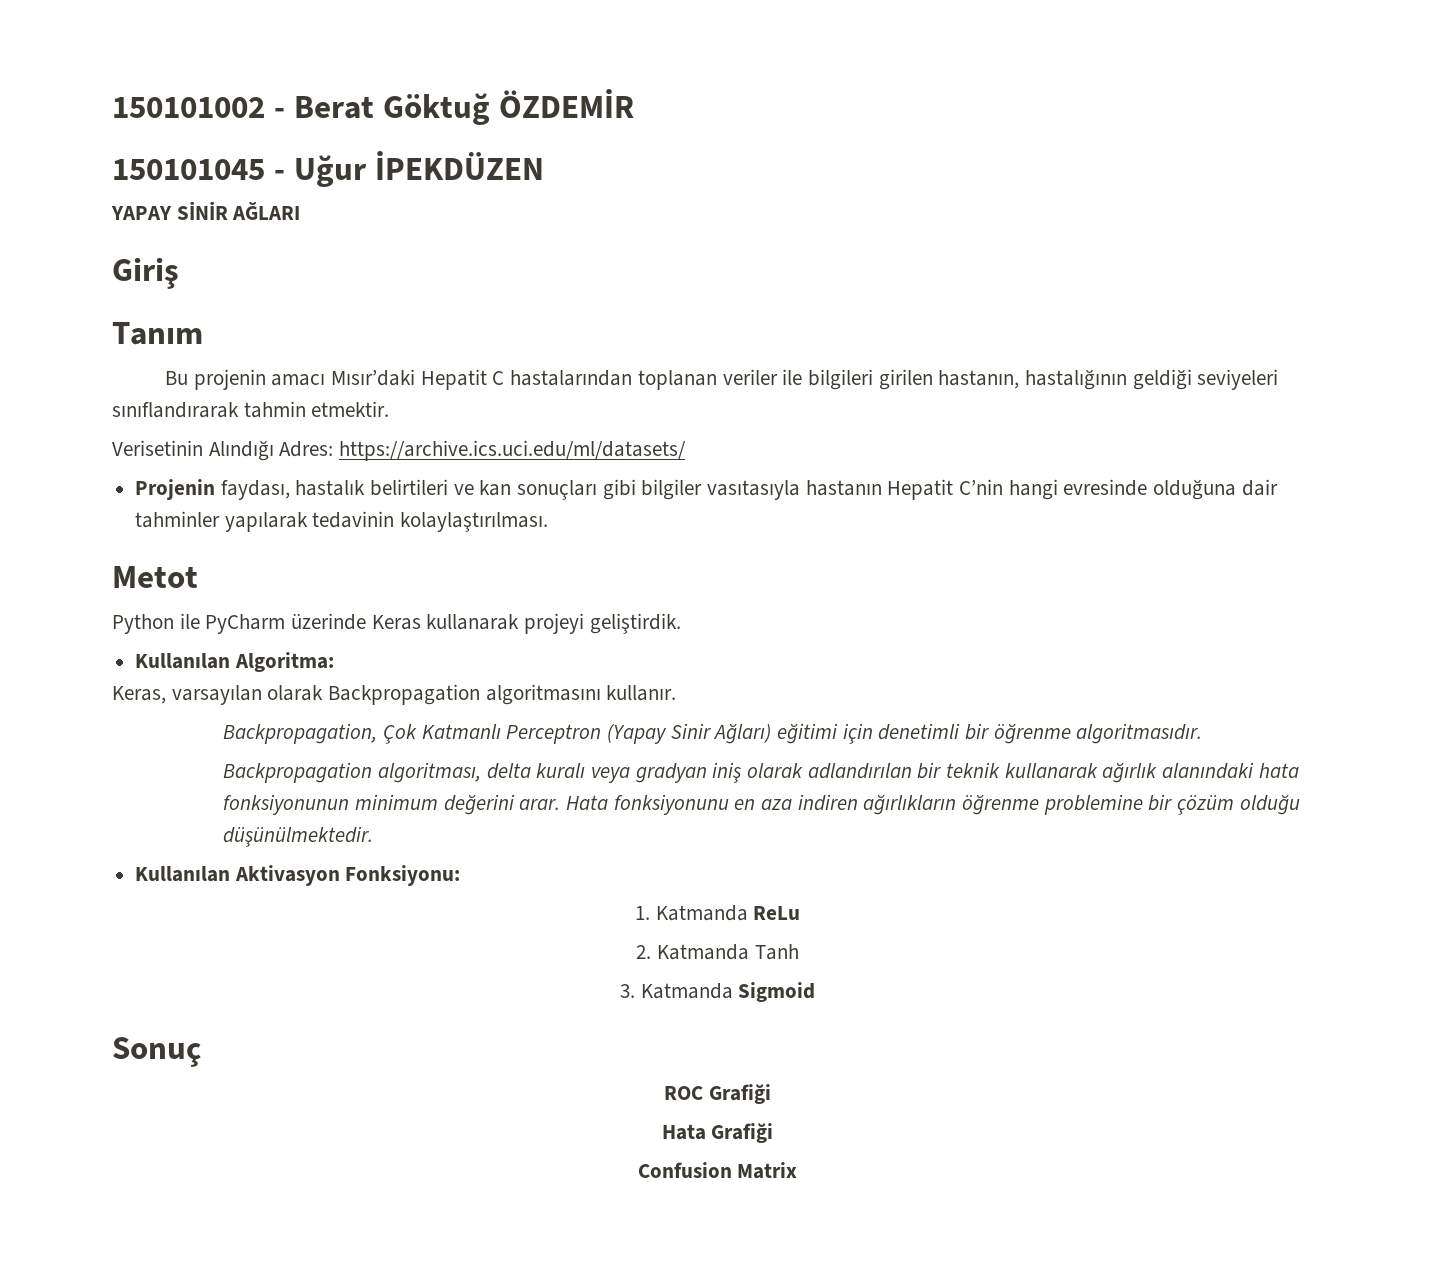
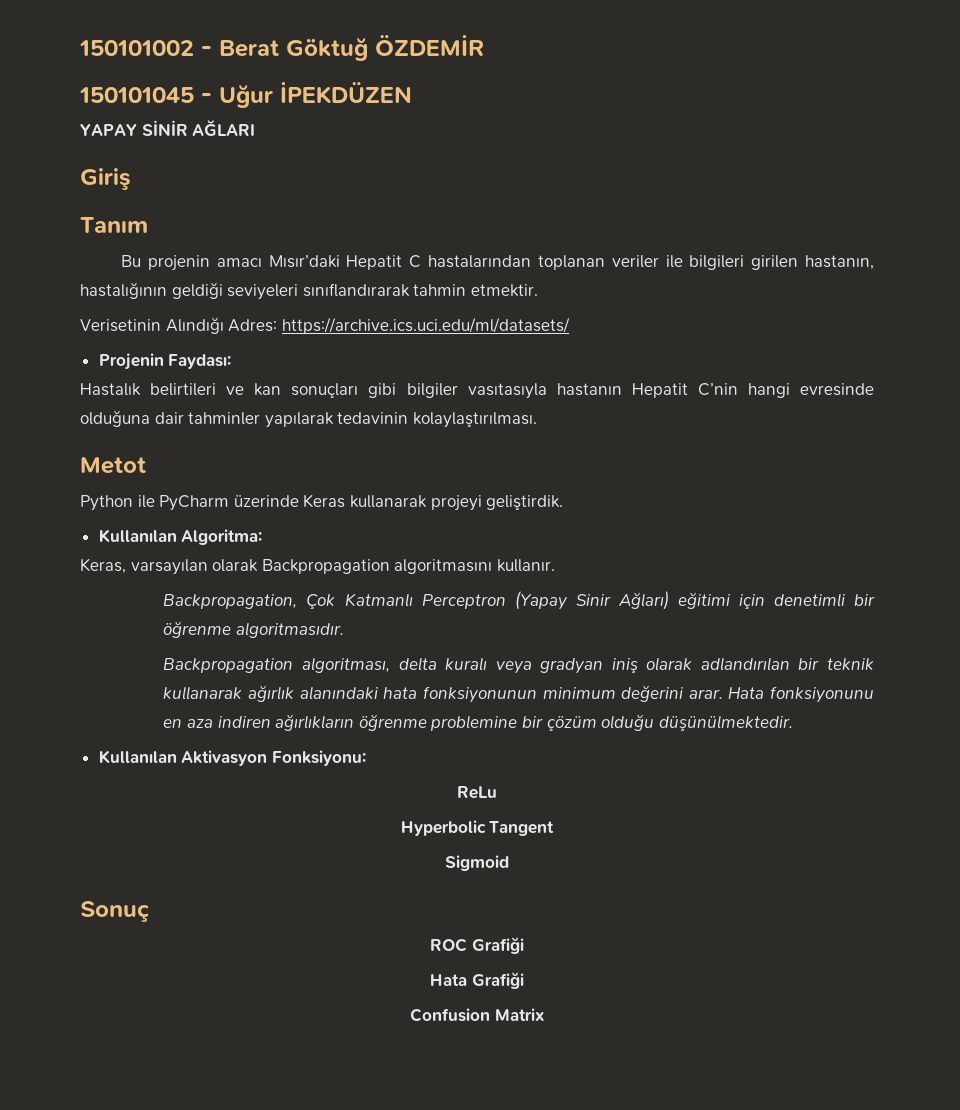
- Projenin faydası, hastalık belirtileri ve kan sonuçları gibi bilgiler vasıtasıyla hastanın Hepatit C’nin hangi evresinde olduğuna dair tahminler yapılarak tedavinin kolaylaştırılması.
+ Projenin Faydası:
+ Hastalık belirtileri ve kan sonuçları gibi bilgiler vasıtasıyla hastanın Hepatit C’nin hangi evresinde olduğuna dair tahminler yapılarak tedavinin kolaylaştırılması.
- 1. Katmanda ReLu
+ ReLu
- 2. Katmanda Tanh
- 3. Katmanda Sigmoid
+ Hyperbolic Tangent
+ Sigmoid

